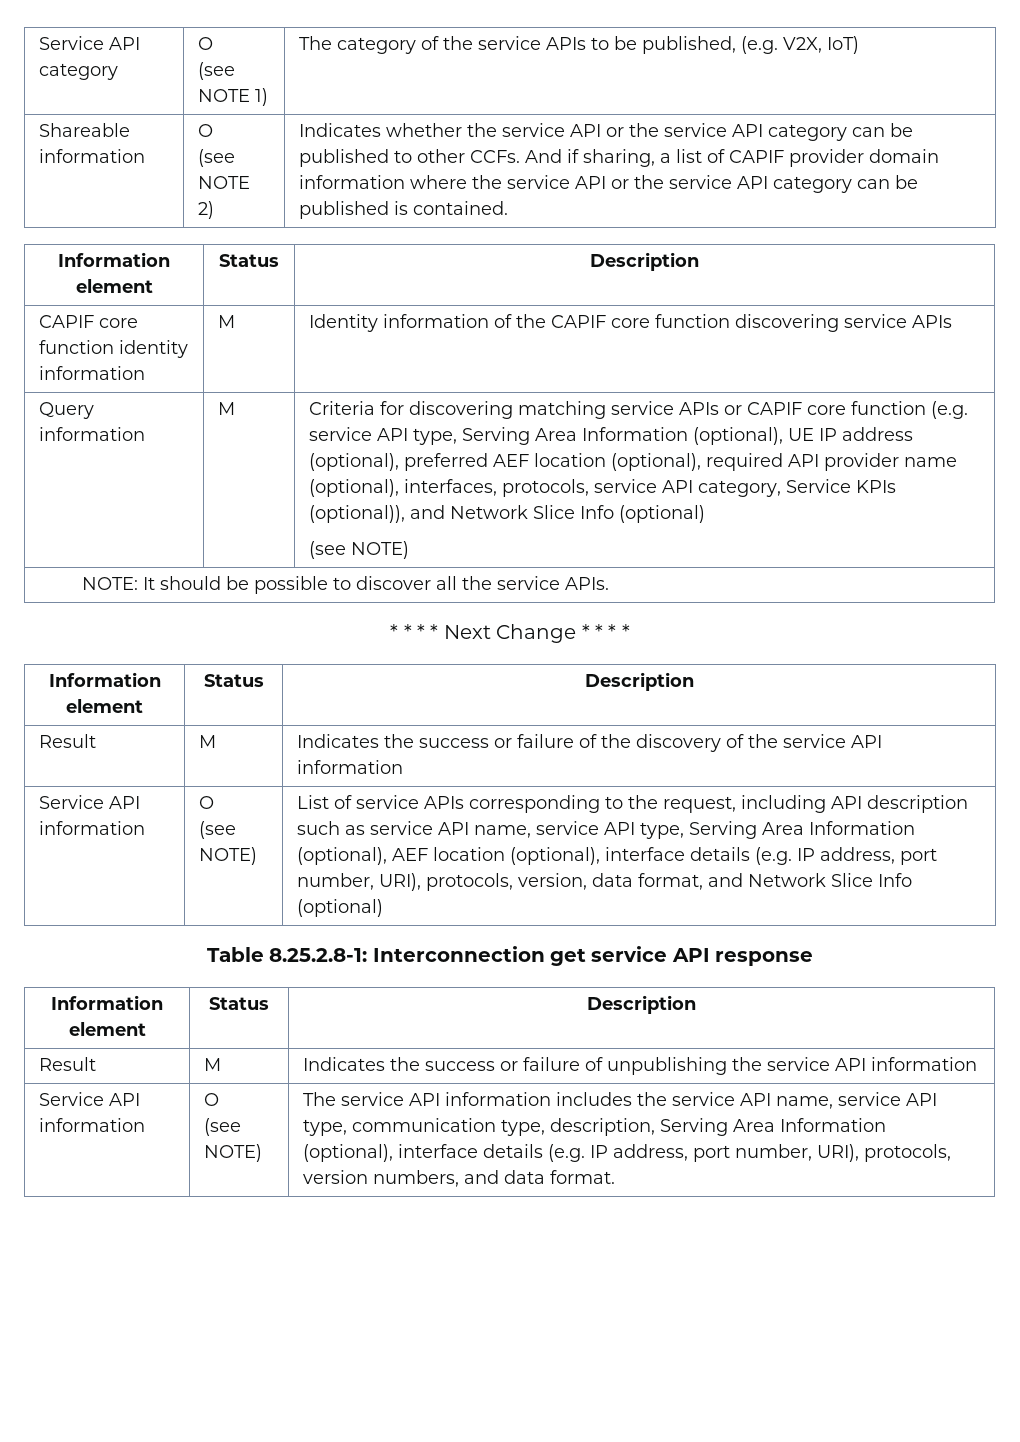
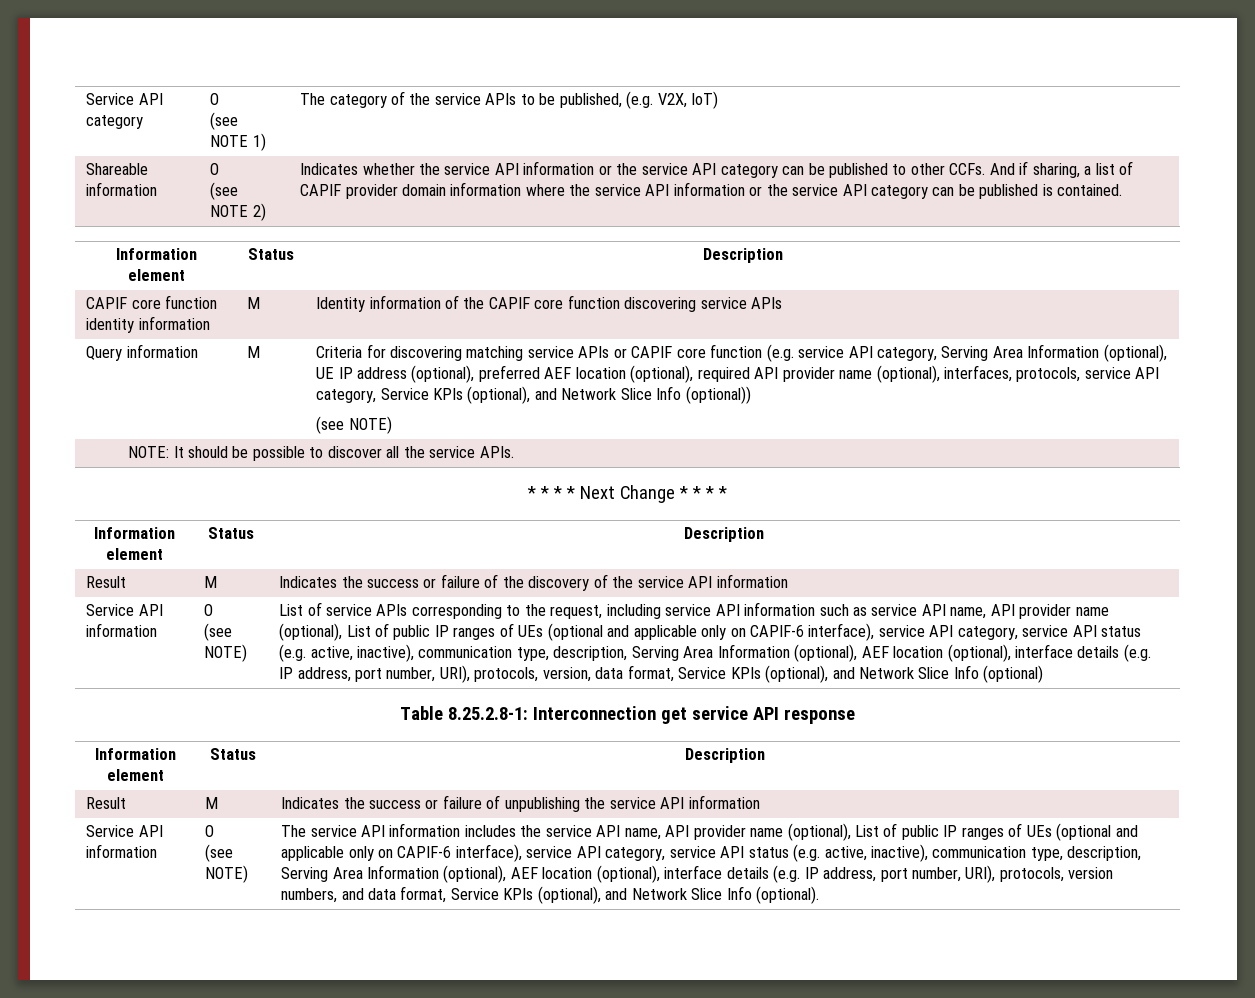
- Indicates whether the service API or the service API category can be published to other CCFs.
+ Indicates whether the service API information or the service API category can be published to other CCFs.
- And if sharing, a list of CAPIF provider domain information where the service API or the service API category can be published is contained.
+ And if sharing, a list of CAPIF provider domain information where the service API information or the service API category can be published is contained.
- Criteria for discovering matching service APIs or CAPIF core function (e.g. service API type, Serving Area Information (optional), UE IP address (optional), preferred AEF location (optional), required API provider name (optional), interfaces, protocols, service API category, Service KPIs (optional)), and Network Slice Info (optional)
+ Criteria for discovering matching service APIs or CAPIF core function (e.g. service API category, Serving Area Information (optional), UE IP address (optional), preferred AEF location (optional), required API provider name (optional), interfaces, protocols, service API category, Service KPIs (optional), and Network Slice Info (optional))
- List of service APIs corresponding to the request, including API description such as service API name, service API type, Serving Area Information (optional), AEF location (optional), interface details (e.g. IP address, port number, URI), protocols, version, data format, and Network Slice Info (optional)
+ List of service APIs corresponding to the request, including service API information such as service API name, API provider name (optional), List of public IP ranges of UEs (optional and applicable only on CAPIF-6 interface), service API category, service API status (e.g. active, inactive), communication type, description, Serving Area Information (optional), AEF location (optional), interface details (e.g. IP address, port number, URI), protocols, version, data format, Service KPIs (optional), and Network Slice Info (optional)
- The service API information includes the service API name, service API type, communication type, description, Serving Area Information (optional), interface details (e.g. IP address, port number, URI), protocols, version numbers, and data format.
+ The service API information includes the service API name, API provider name (optional), List of public IP ranges of UEs (optional and applicable only on CAPIF-6 interface), service API category, service API status (e.g. active, inactive), communication type, description, Serving Area Information (optional), AEF location (optional), interface details (e.g. IP address, port number, URI), protocols, version numbers, and data format, Service KPIs (optional), and Network Slice Info (optional).

